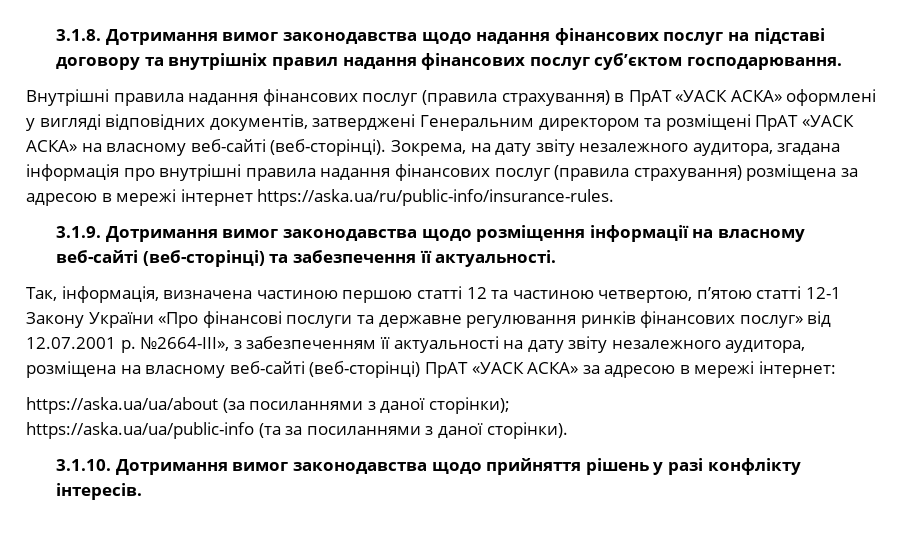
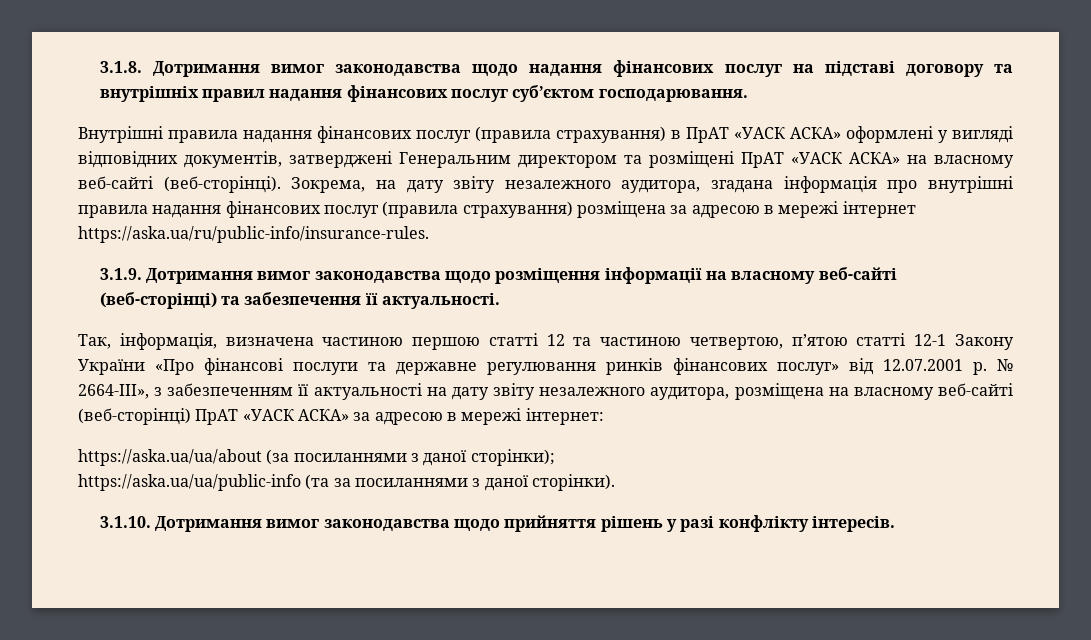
- №2664-III», з забезпеченням її актуальності на дату звіту незалежного аудитора, розміщена на власному веб-сайті (веб-сторінці) ПрАТ «УАСК АСКА» за адресою в мережі інтернет:
+ № 2664-III», з забезпеченням її актуальності на дату звіту незалежного аудитора, розміщена на власному веб-сайті (веб-сторінці) ПрАТ «УАСК АСКА» за адресою в мережі інтернет:

